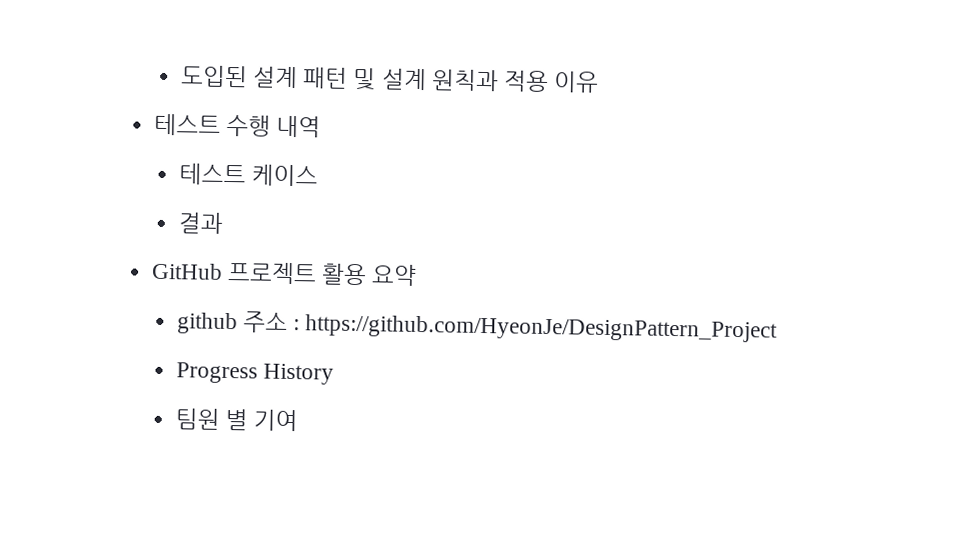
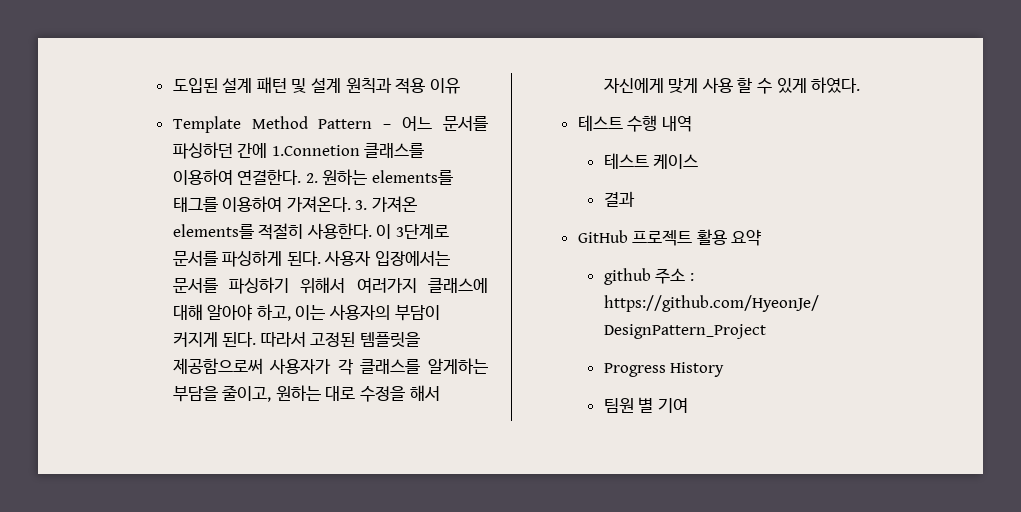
+ Template Method Pattern – 어느 문서를 파싱하던 간에 1.Connetion 클래스를 이용하여 연결한다. 2. 원하는 elements를 태그를 이용하여 가져온다. 3. 가져온 elements를 적절히 사용한다. 이 3단계로 문서를 파싱하게 된다. 사용자 입장에서는 문서를 파싱하기 위해서 여러가지 클래스에 대해 알아야 하고, 이는 사용자의 부담이 커지게 된다. 따라서 고정된 템플릿을 제공함으로써 사용자가 각 클래스를 알게하는 부담을 줄이고, 원하는 대로 수정을 해서 자신에게 맞게 사용 할 수 있게 하였다.

